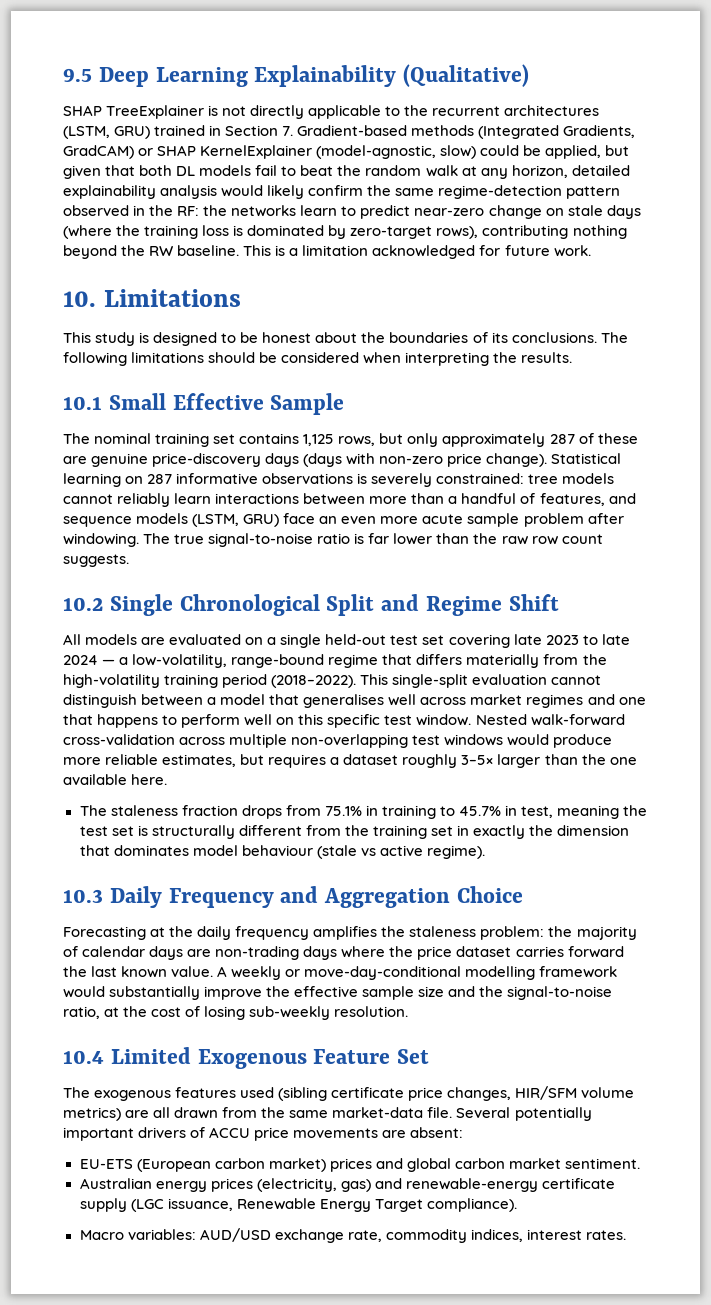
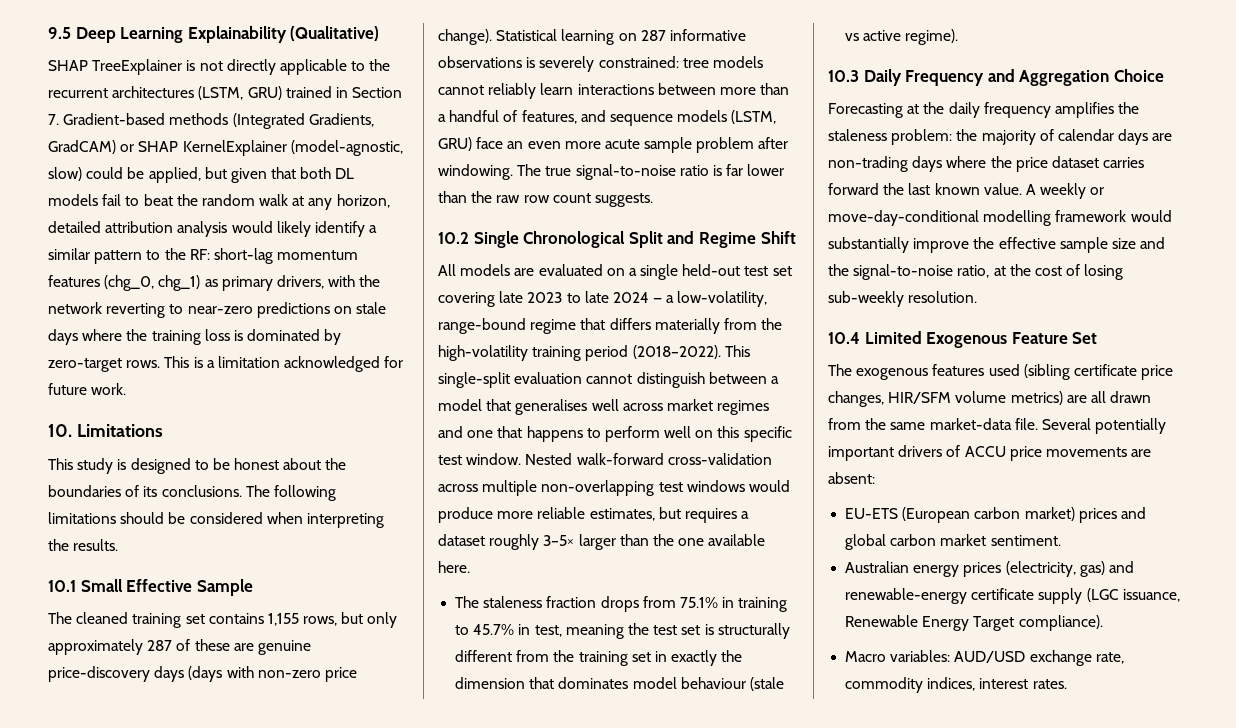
- SHAP TreeExplainer is not directly applicable to the recurrent architectures (LSTM, GRU) trained in Section 7. Gradient-based methods (Integrated Gradients, GradCAM) or SHAP KernelExplainer (model-agnostic, slow) could be applied, but given that both DL models fail to beat the random walk at any horizon, detailed explainability analysis would likely confirm the same regime-detection pattern observed in the RF: the networks learn to predict near-zero change on stale days (where the training loss is dominated by zero-target rows), contributing nothing beyond the RW baseline.
+ SHAP TreeExplainer is not directly applicable to the recurrent architectures (LSTM, GRU) trained in Section 7. Gradient-based methods (Integrated Gradients, GradCAM) or SHAP KernelExplainer (model-agnostic, slow) could be applied, but given that both DL models fail to beat the random walk at any horizon, detailed attribution analysis would likely identify a similar pattern to the RF: short-lag momentum features (chg_0, chg_1) as primary drivers, with the network reverting to near-zero predictions on stale days where the training loss is dominated by zero-target rows.
- The nominal training set contains 1,125 rows, but only approximately 287 of these are genuine price-discovery days (days with non-zero price change).
+ The cleaned training set contains 1,155 rows, but only approximately 287 of these are genuine price-discovery days (days with non-zero price change).

